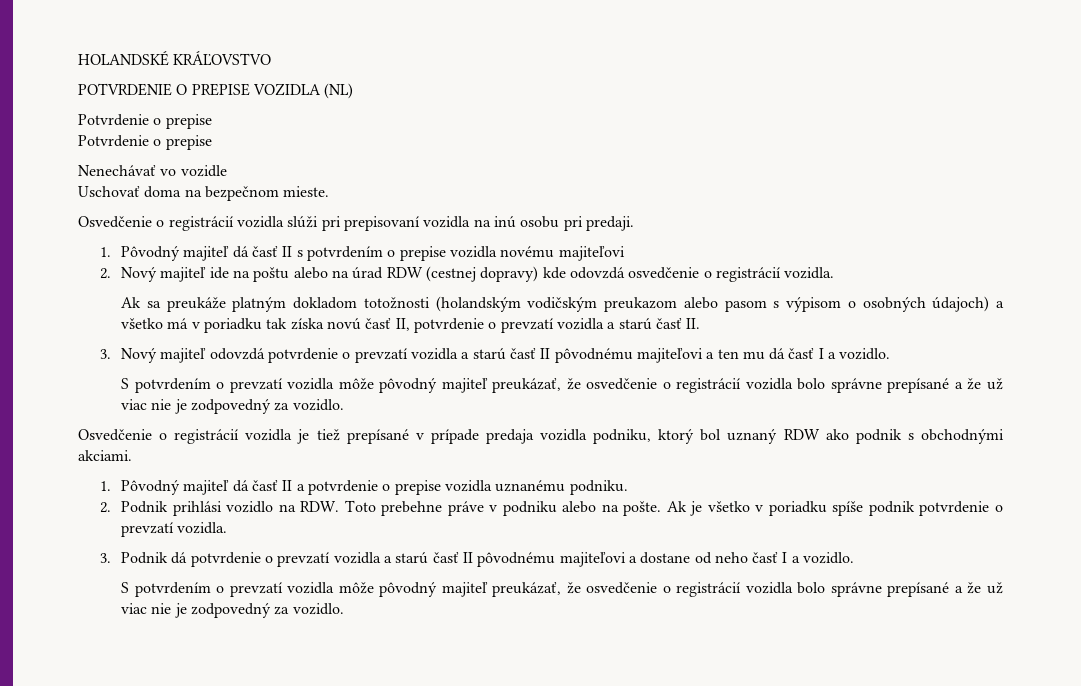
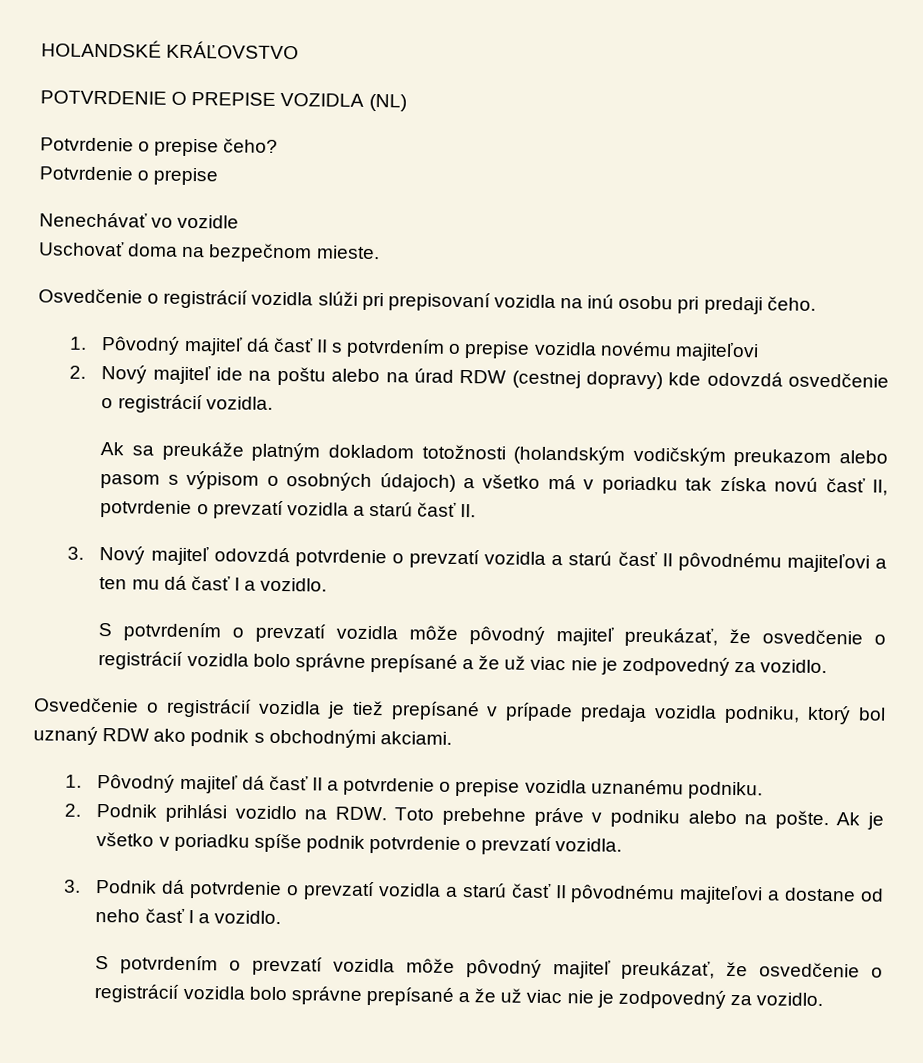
  POTVRDENIE O PREPISE VOZIDLA (NL)
- Potvrdenie o prepise
+ Potvrdenie o prepise čeho?
- Osvedčenie o registrácií vozidla slúži pri prepisovaní vozidla na inú osobu pri predaji.
+ Osvedčenie o registrácií vozidla slúži pri prepisovaní vozidla na inú osobu pri predaji čeho.

